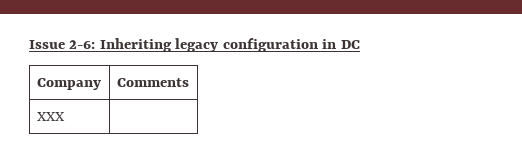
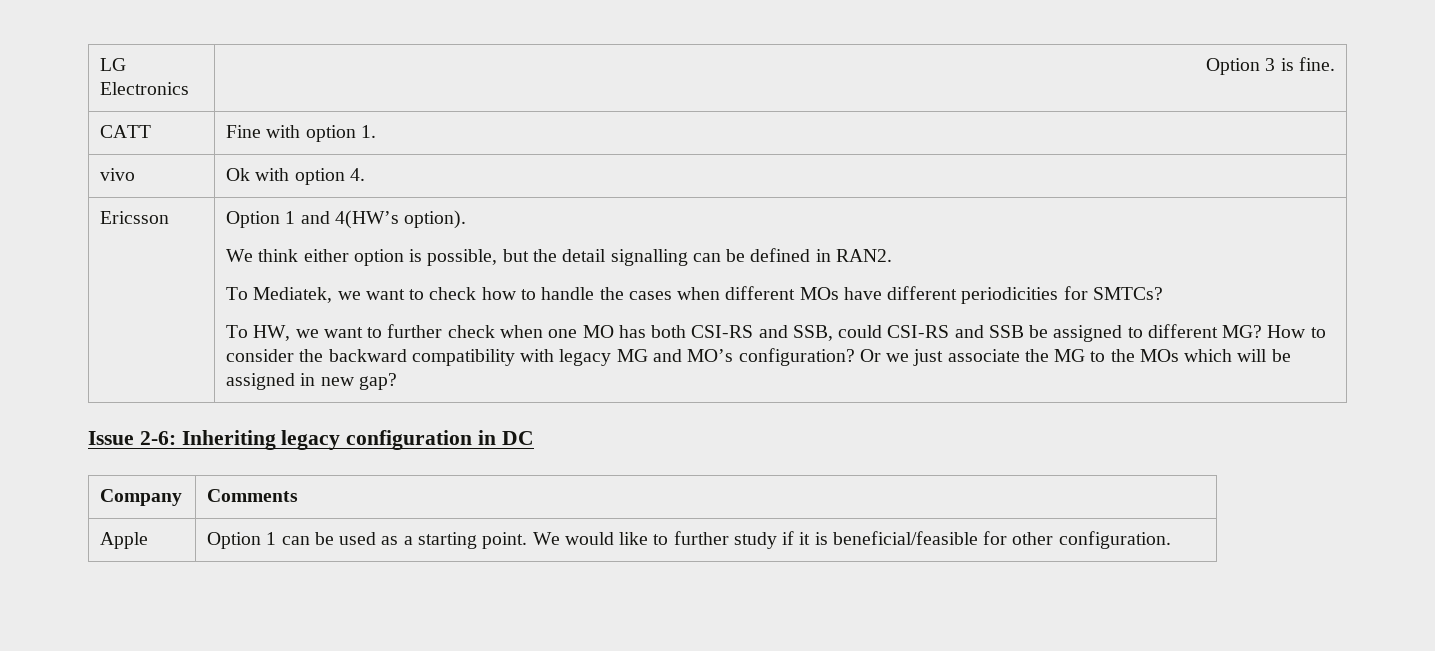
+ LG Electronics | Option 3 is fine.
+ CATT | Fine with option 1.
+ vivo | Ok with option 4.
+ Ericsson | Option 1 and 4(HW’s option).
+ We think either option is possible, but the detail signalling can be defined in RAN2.
+ To Mediatek, we want to check how to handle the cases when different MOs have different periodicities for SMTCs?
+ To HW, we want to further check when one MO has both CSI-RS and SSB, could CSI-RS and SSB be assigned to different MG? How to consider the backward compatibility with legacy MG and MO’s configuration? Or we just associate the MG to the MOs which will be assigned in new gap?
- XXX |
+ Apple | Option 1 can be used as a starting point. We would like to further study if it is beneficial/feasible for other configuration.

